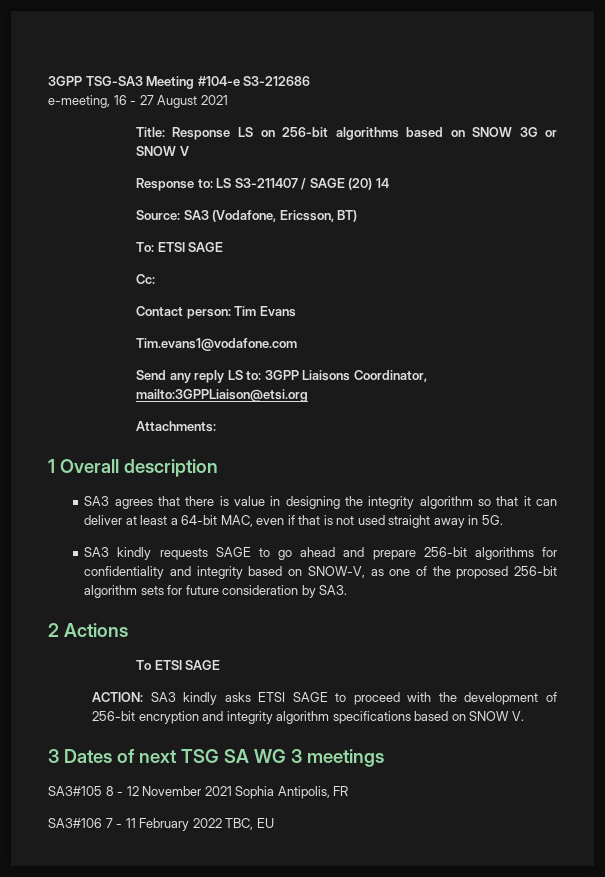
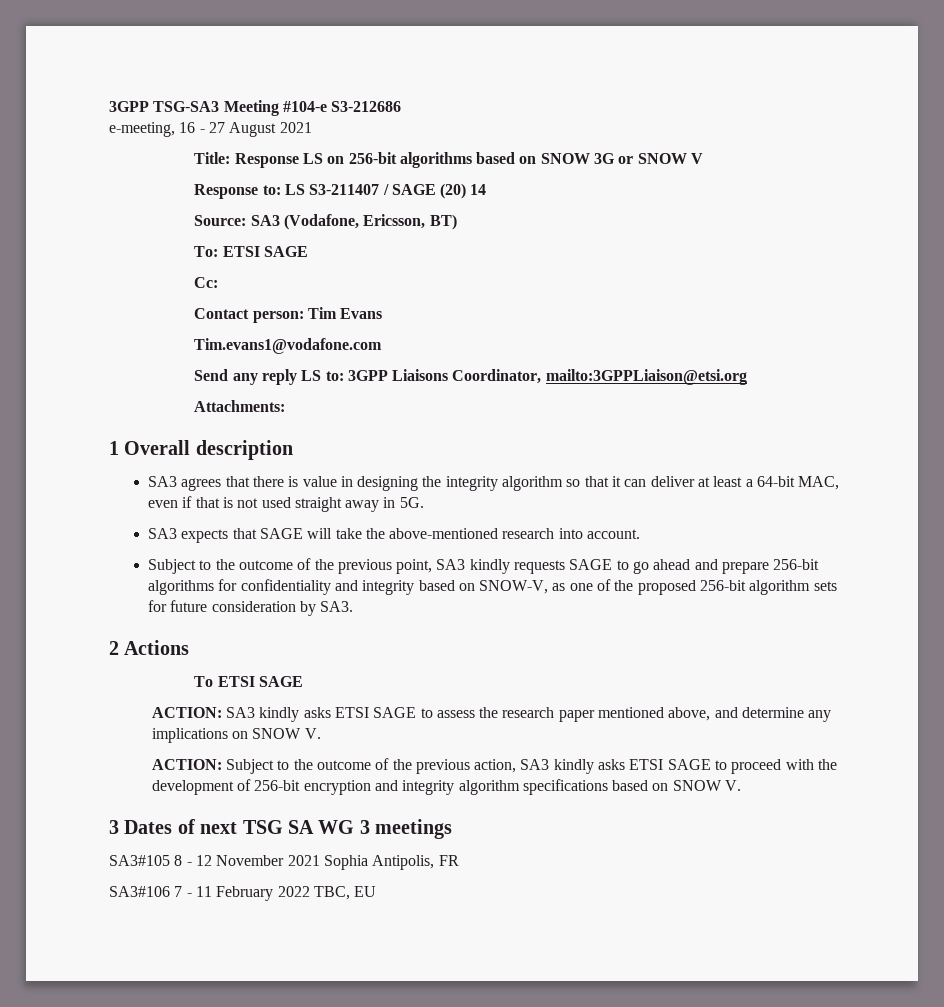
- SA3 kindly requests SAGE to go ahead and prepare 256-bit algorithms for confidentiality and integrity based on SNOW-V, as one of the proposed 256-bit algorithm sets for future consideration by SA3.
+ SA3 expects that SAGE will take the above-mentioned research into account.
+ Subject to the outcome of the previous point, SA3 kindly requests SAGE to go ahead and prepare 256-bit algorithms for confidentiality and integrity based on SNOW-V, as one of the proposed 256-bit algorithm sets for future consideration by SA3.
- ACTION: SA3 kindly asks ETSI SAGE to proceed with the development of 256-bit encryption and integrity algorithm specifications based on SNOW V.
+ ACTION: SA3 kindly asks ETSI SAGE to assess the research paper mentioned above, and determine any implications on SNOW V.
+ ACTION: Subject to the outcome of the previous action, SA3 kindly asks ETSI SAGE to proceed with the development of 256-bit encryption and integrity algorithm specifications based on SNOW V.

